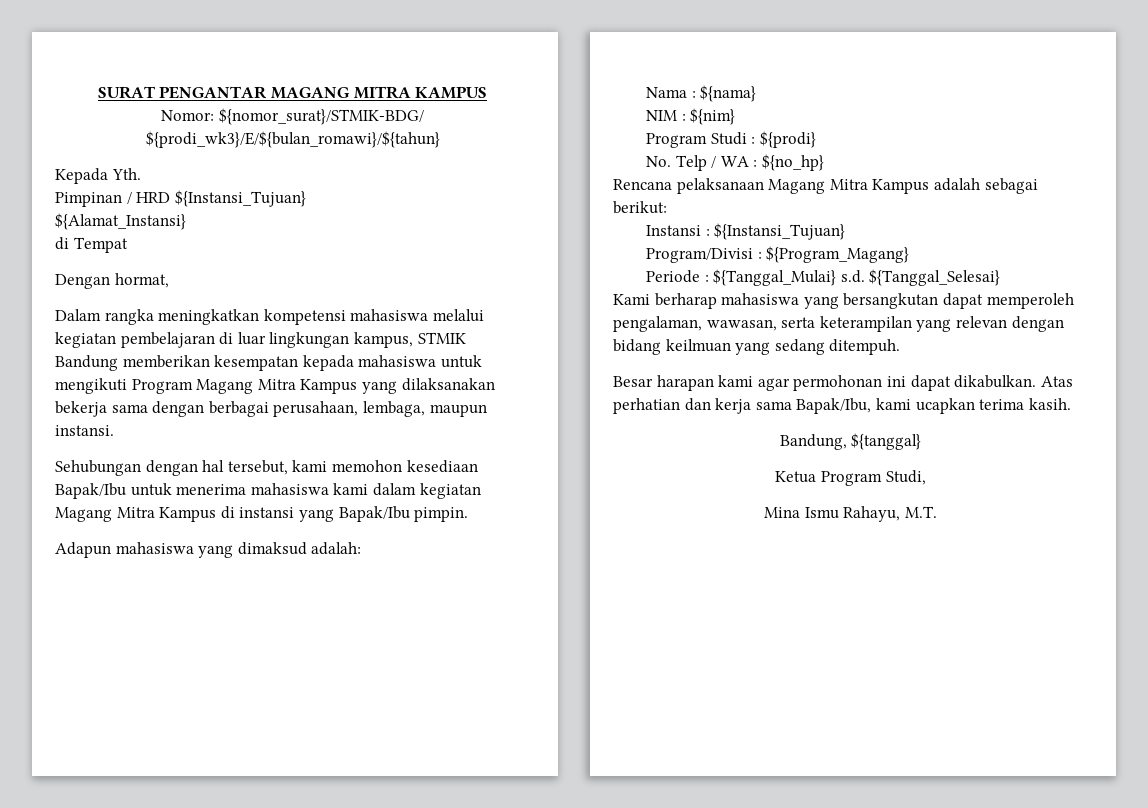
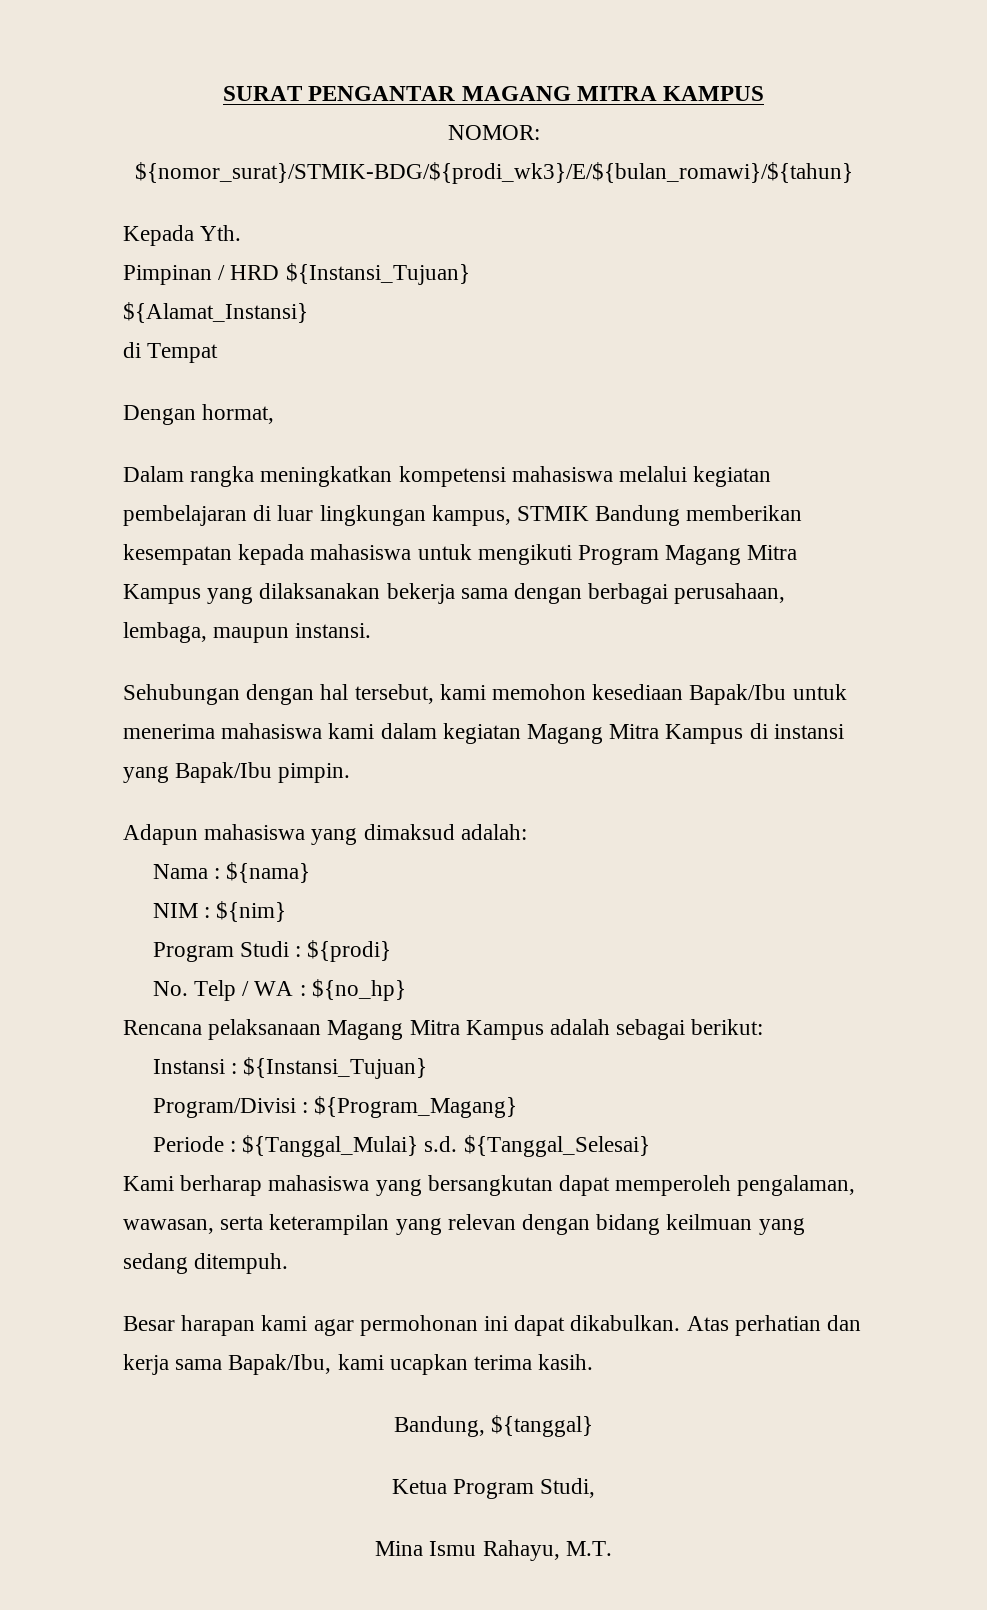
- Nomor: ${nomor_surat}/STMIK-BDG/ ${prodi_wk3}/E/${bulan_romawi}/${tahun}
+ NOMOR: ${nomor_surat}/STMIK-BDG/${prodi_wk3}/E/${bulan_romawi}/${tahun}

